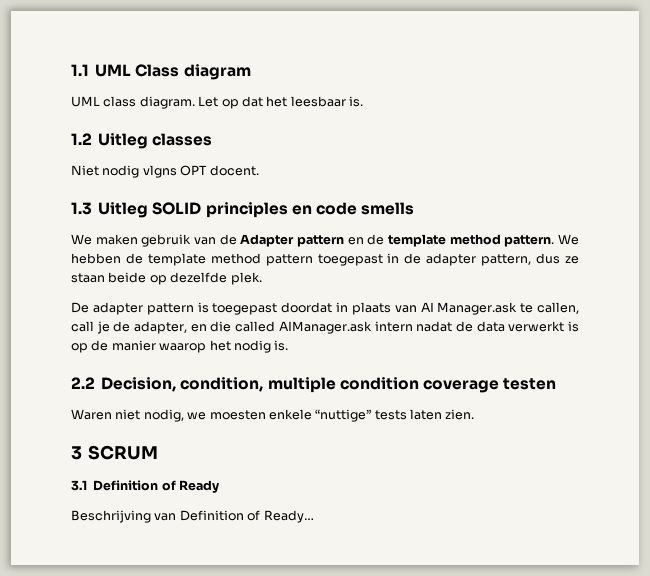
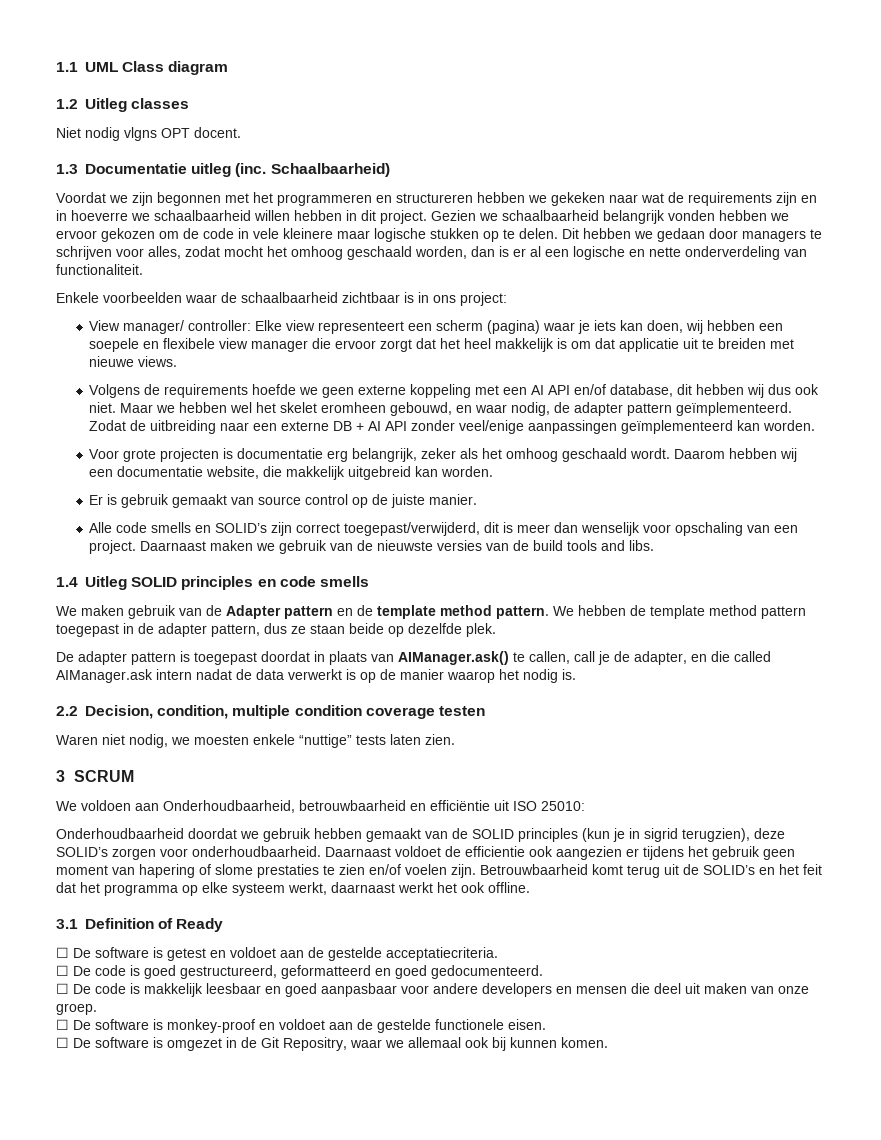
- UML class diagram. Let op dat het leesbaar is.
- 1.3 Uitleg SOLID principles en code smells
+ 1.3 Documentatie uitleg (inc. Schaalbaarheid)
+ Voordat we zijn begonnen met het programmeren en structureren hebben we gekeken naar wat de requirements zijn en in hoeverre we schaalbaarheid willen hebben in dit project. Gezien we schaalbaarheid belangrijk vonden hebben we ervoor gekozen om de code in vele kleinere maar logische stukken op te delen. Dit hebben we gedaan door managers te schrijven voor alles, zodat mocht het omhoog geschaald worden, dan is er al een logische en nette onderverdeling van functionaliteit.
+ Enkele voorbeelden waar de schaalbaarheid zichtbaar is in ons project:
+ View manager/ controller: Elke view representeert een scherm (pagina) waar je iets kan doen, wij hebben een soepele en flexibele view manager die ervoor zorgt dat het heel makkelijk is om dat applicatie uit te breiden met nieuwe views.
+ Volgens de requirements hoefde we geen externe koppeling met een AI API en/of database, dit hebben wij dus ook niet. Maar we hebben wel het skelet eromheen gebouwd, en waar nodig, de adapter pattern geïmplementeerd. Zodat de uitbreiding naar een externe DB + AI API zonder veel/enige aanpassingen geïmplementeerd kan worden.
+ Voor grote projecten is documentatie erg belangrijk, zeker als het omhoog geschaald wordt. Daarom hebben wij een documentatie website, die makkelijk uitgebreid kan worden.
+ Er is gebruik gemaakt van source control op de juiste manier.
+ Alle code smells en SOLID’s zijn correct toegepast/verwijderd, dit is meer dan wenselijk voor opschaling van een project. Daarnaast maken we gebruik van de nieuwste versies van de build tools and libs.
+ 1.4 Uitleg SOLID principles en code smells
- De adapter pattern is toegepast doordat in plaats van AI Manager.ask te callen, call je de adapter, en die called AIManager.ask intern nadat de data verwerkt is op de manier waarop het nodig is.
+ De adapter pattern is toegepast doordat in plaats van AIManager.ask() te callen, call je de adapter, en die called AIManager.ask intern nadat de data verwerkt is op de manier waarop het nodig is.
+ We voldoen aan Onderhoudbaarheid, betrouwbaarheid en efficiëntie uit ISO 25010:
+ Onderhoudbaarheid doordat we gebruik hebben gemaakt van de SOLID principles (kun je in sigrid terugzien), deze SOLID’s zorgen voor onderhoudbaarheid. Daarnaast voldoet de efficientie ook aangezien er tijdens het gebruik geen moment van hapering of slome prestaties te zien en/of voelen zijn. Betrouwbaarheid komt terug uit de SOLID’s en het feit dat het programma op elke systeem werkt, daarnaast werkt het ook offline.
  3.1 Definition of Ready
- Beschrijving van Definition of Ready…
+ ☐ De software is getest en voldoet aan de gestelde acceptatiecriteria.
+ ☐ De code is goed gestructureerd, geformatteerd en goed gedocumenteerd.
+ ☐ De code is makkelijk leesbaar en goed aanpasbaar voor andere developers en mensen die deel uit maken van onze groep.
+ ☐ De software is monkey-proof en voldoet aan de gestelde functionele eisen.
+ ☐ De software is omgezet in de Git Repositry, waar we allemaal ook bij kunnen komen.

